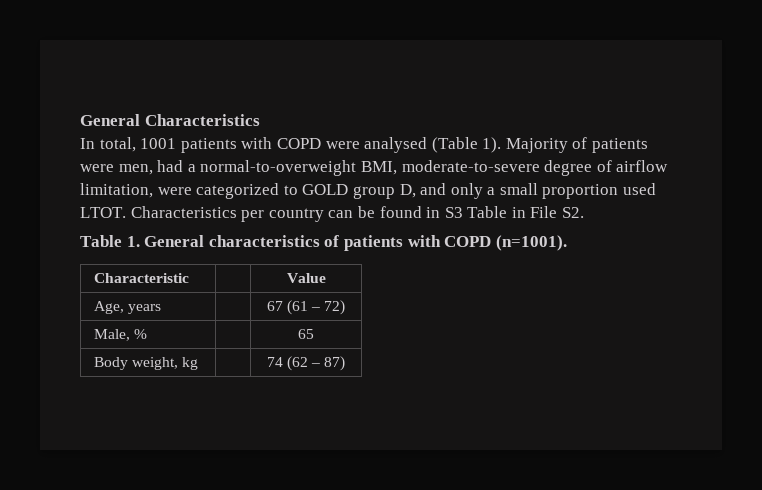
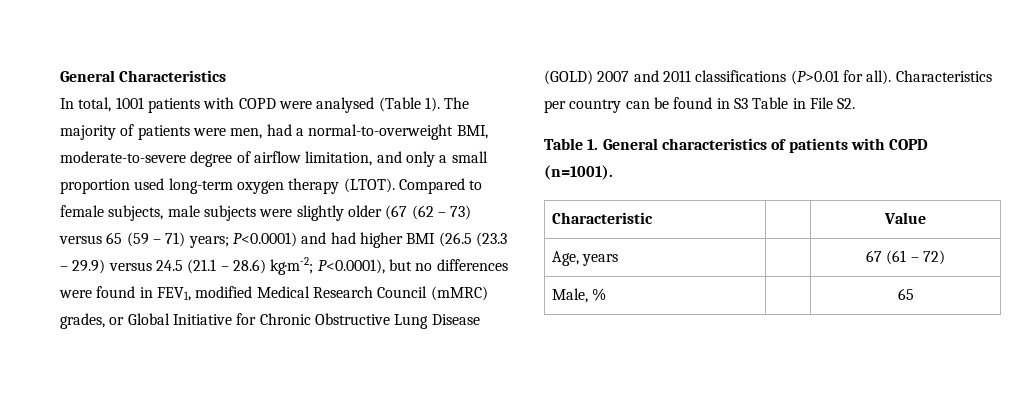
- Majority of patients were men, had a normal-to-overweight BMI, moderate-to-severe degree of airflow limitation, were categorized to GOLD group D, and only a small proportion used LTOT.
+ The majority of patients were men, had a normal-to-overweight BMI, moderate-to-severe degree of airflow limitation, and only a small proportion used long-term oxygen therapy (LTOT). Compared to female subjects, male subjects were slightly older (67 (62 – 73) versus 65 (59 – 71) years; P<0.0001) and had higher BMI (26.5 (23.3 – 29.9) versus 24.5 (21.1 – 28.6) kg·m-2; P<0.0001), but no differences were found in FEV1, modified Medical Research Council (mMRC) grades, or Global Initiative for Chronic Obstructive Lung Disease (GOLD) 2007 and 2011 classifications (P>0.01 for all).
- Body weight, kg | | 74 (62 – 87)

